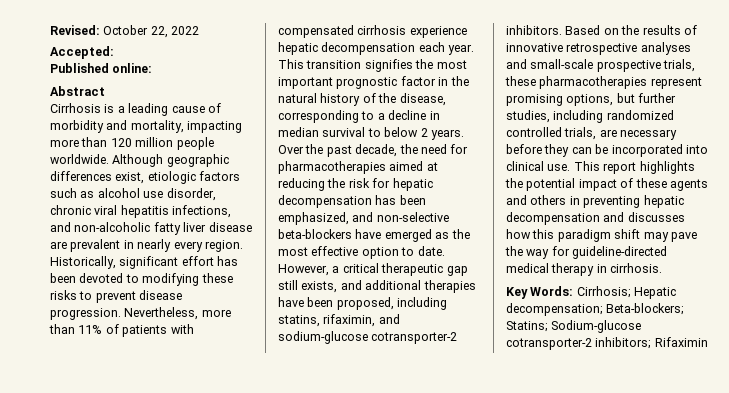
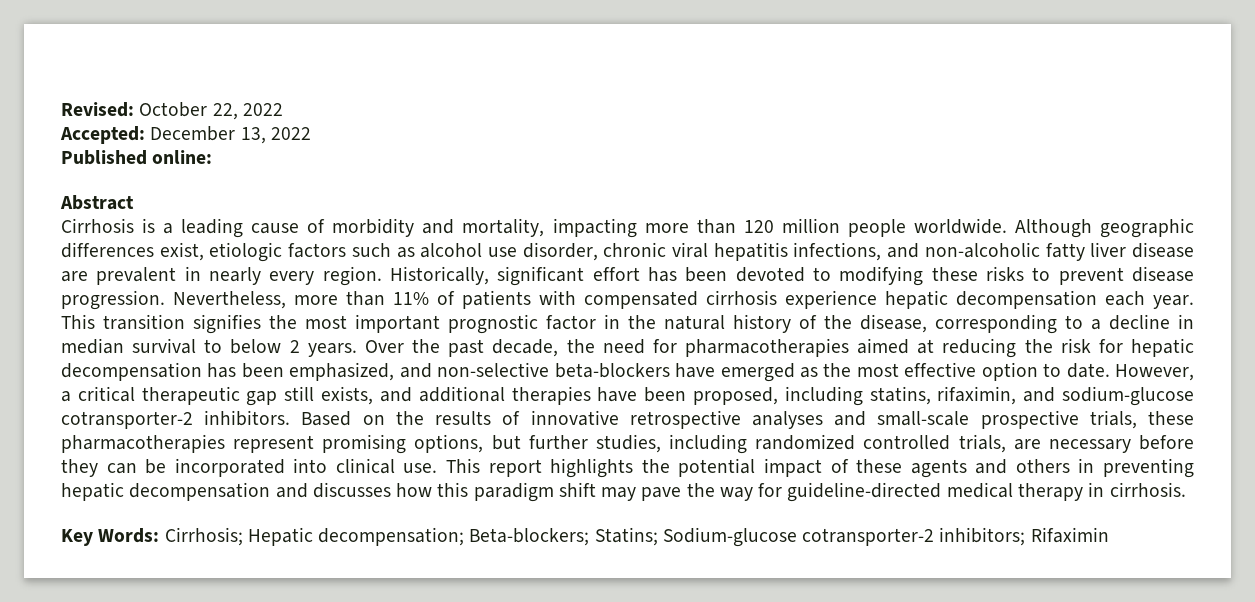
- Accepted:
+ Accepted: December 13, 2022

